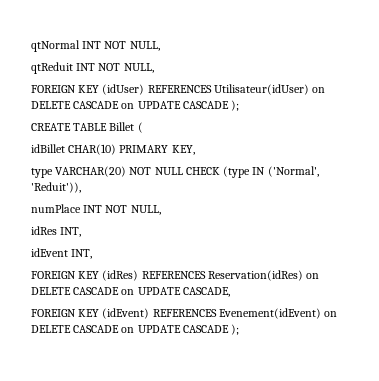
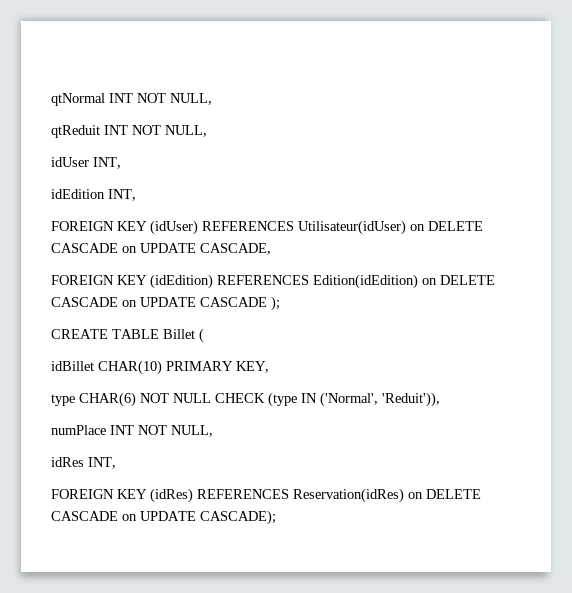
+ idUser INT,
+ idEdition INT,
- FOREIGN KEY (idUser) REFERENCES Utilisateur(idUser) on DELETE CASCADE on UPDATE CASCADE );
+ FOREIGN KEY (idUser) REFERENCES Utilisateur(idUser) on DELETE CASCADE on UPDATE CASCADE,
+ FOREIGN KEY (idEdition) REFERENCES Edition(idEdition) on DELETE CASCADE on UPDATE CASCADE );
- type VARCHAR(20) NOT NULL CHECK (type IN ('Normal', 'Reduit')),
+ type CHAR(6) NOT NULL CHECK (type IN ('Normal', 'Reduit')),
- idEvent INT,
- FOREIGN KEY (idRes) REFERENCES Reservation(idRes) on DELETE CASCADE on UPDATE CASCADE,
- FOREIGN KEY (idEvent) REFERENCES Evenement(idEvent) on DELETE CASCADE on UPDATE CASCADE );
+ FOREIGN KEY (idRes) REFERENCES Reservation(idRes) on DELETE CASCADE on UPDATE CASCADE);

